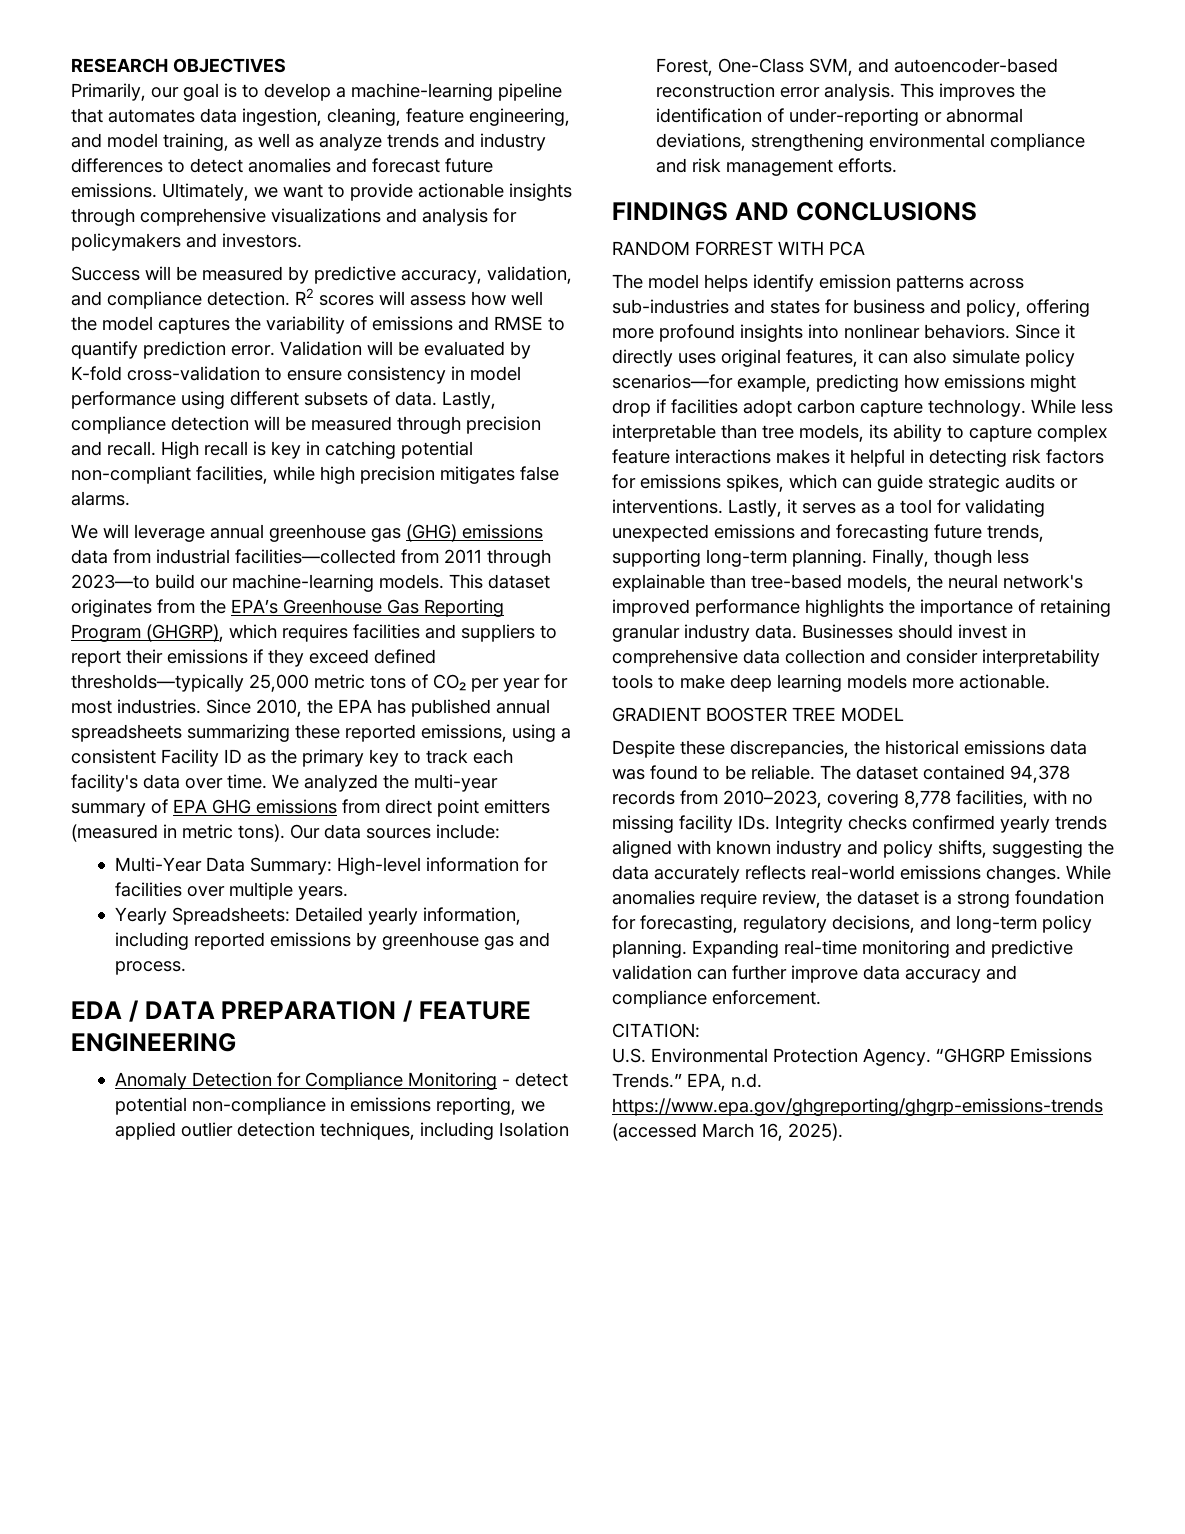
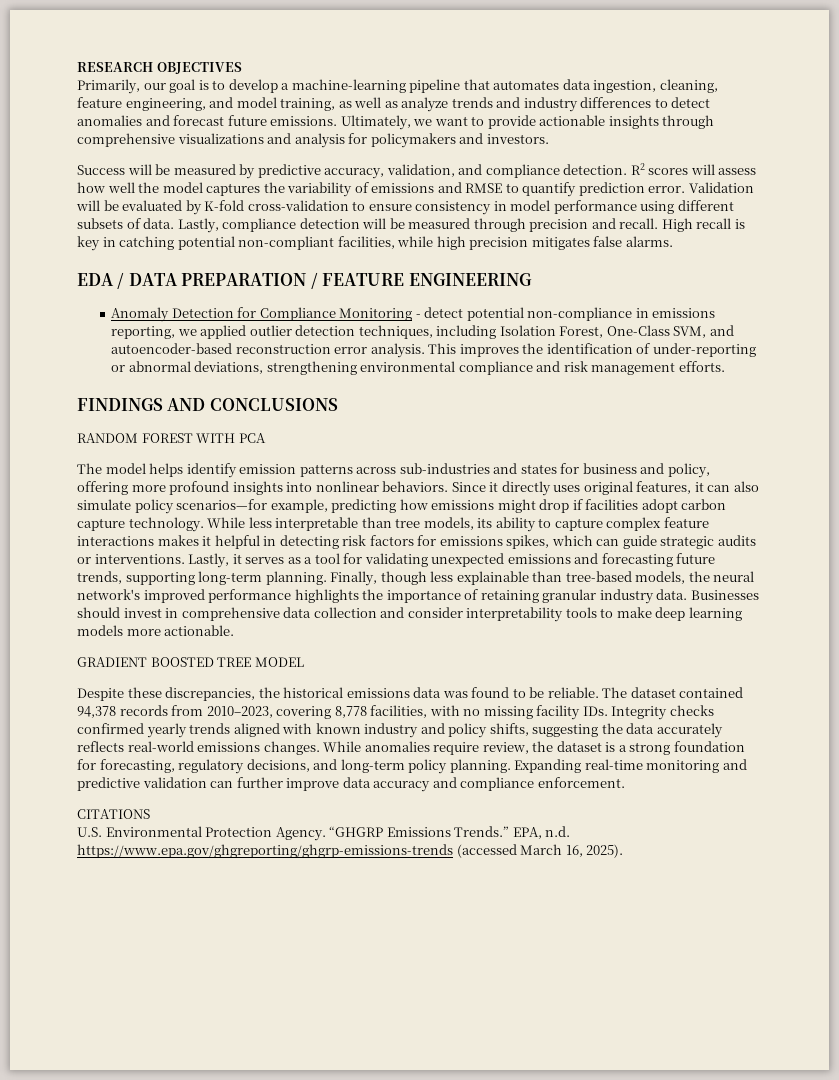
- We will leverage annual greenhouse gas (GHG) emissions data from industrial facilities—collected from 2011 through 2023—to build our machine-learning models. This dataset originates from the EPA’s Greenhouse Gas Reporting Program (GHGRP), which requires facilities and suppliers to report their emissions if they exceed defined thresholds—typically 25,000 metric tons of CO₂ per year for most industries. Since 2010, the EPA has published annual spreadsheets summarizing these reported emissions, using a consistent Facility ID as the primary key to track each facility's data over time. We analyzed the multi-year summary of EPA GHG emissions from direct point emitters (measured in metric tons). Our data sources include:
- Multi-Year Data Summary: High-level information for facilities over multiple years.
- Yearly Spreadsheets: Detailed yearly information, including reported emissions by greenhouse gas and process.
- RANDOM FORREST WITH PCA
+ RANDOM FOREST WITH PCA
- GRADIENT BOOSTER TREE MODEL
+ GRADIENT BOOSTED TREE MODEL
- CITATION:
+ CITATIONS

